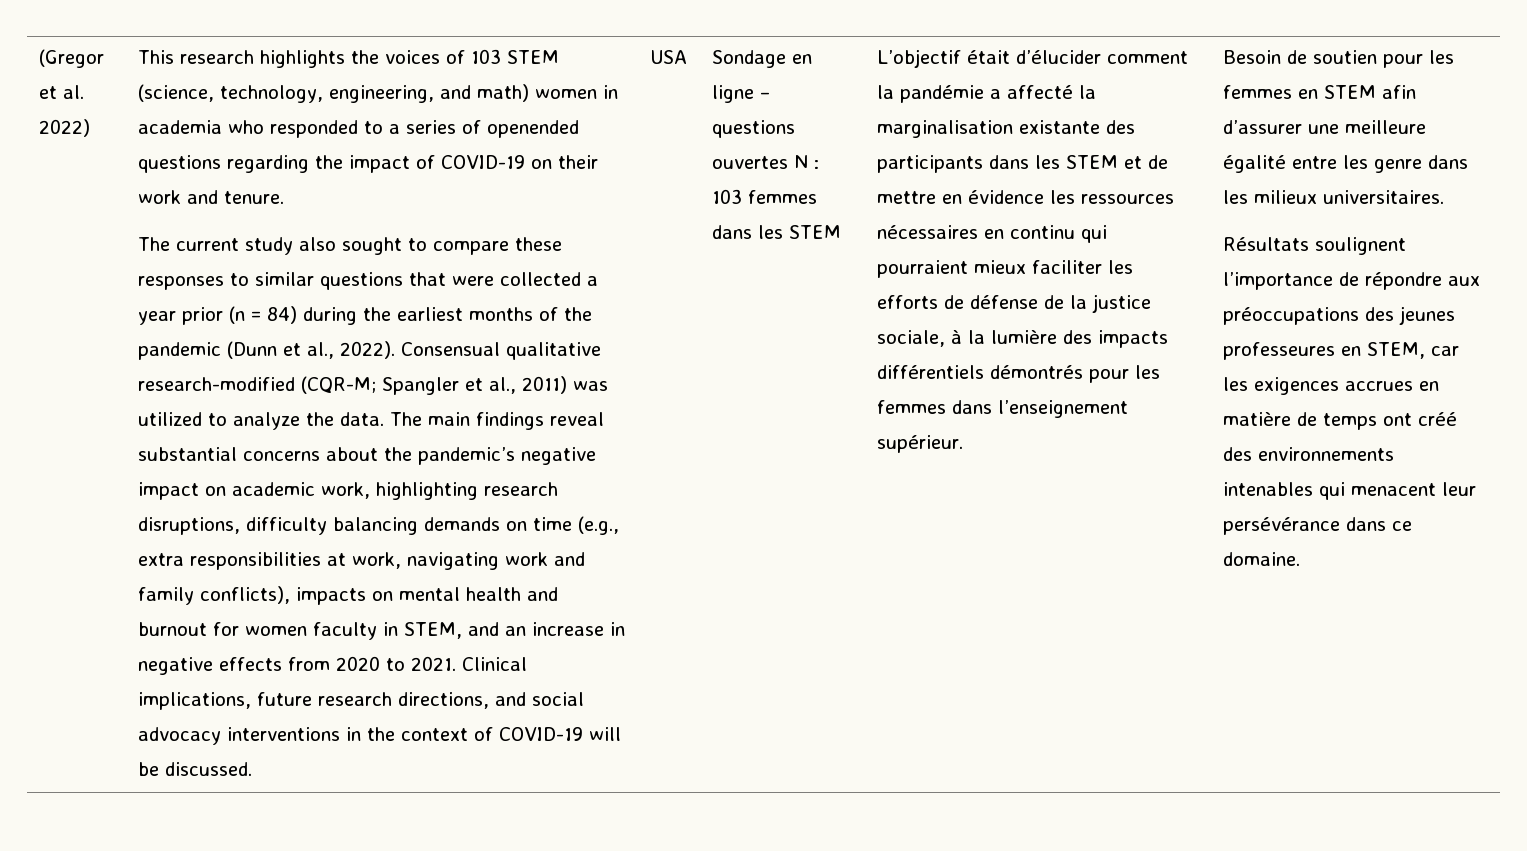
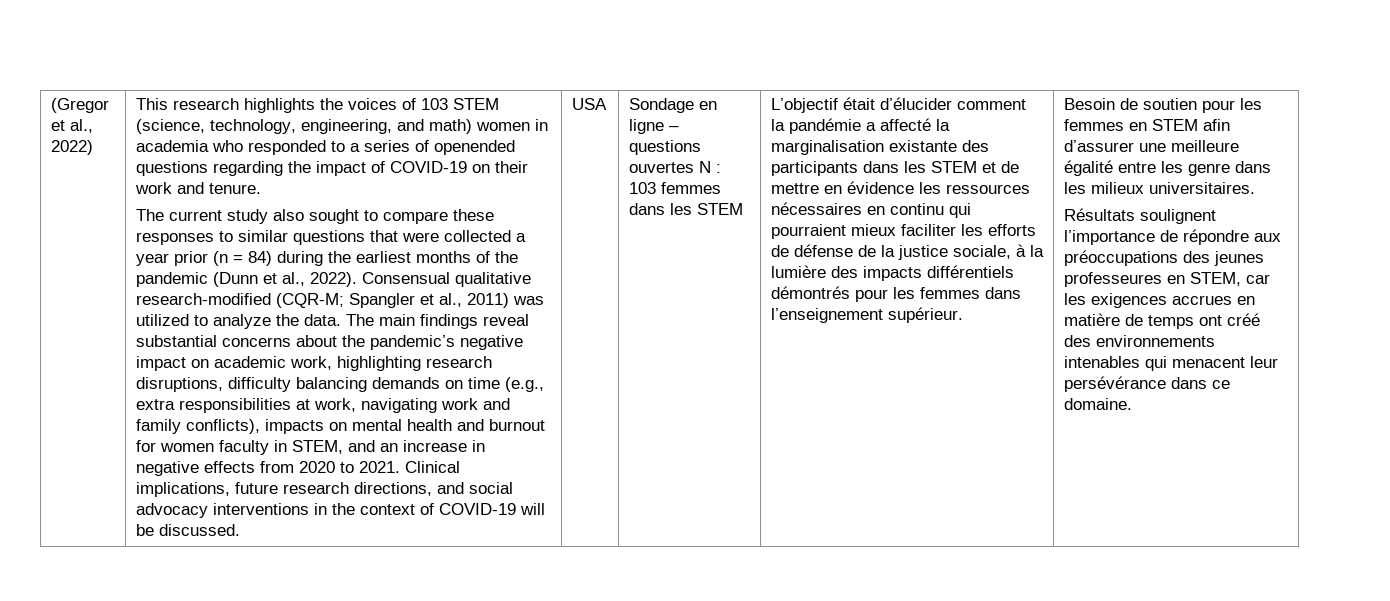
- (Gregor et al. 2022)
+ (Gregor et al., 2022)

